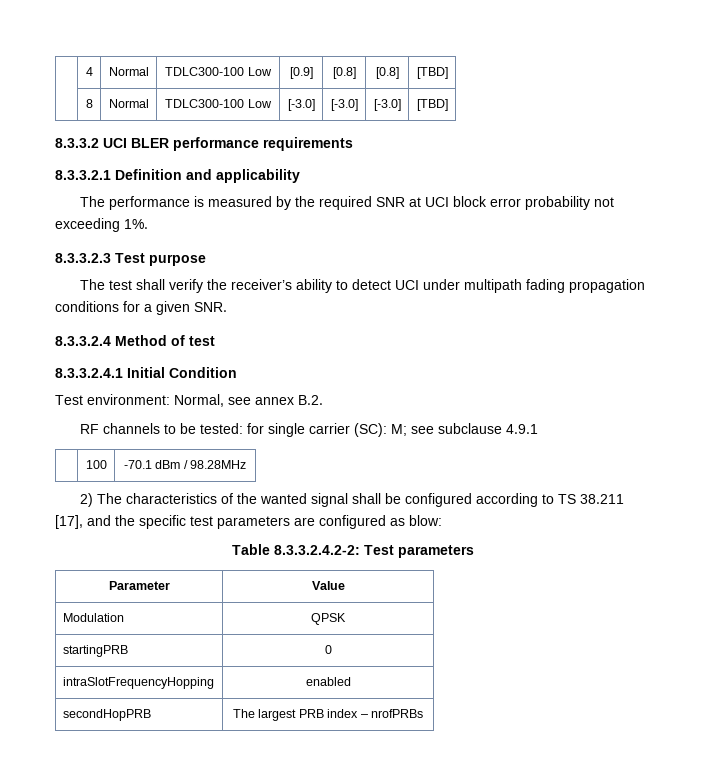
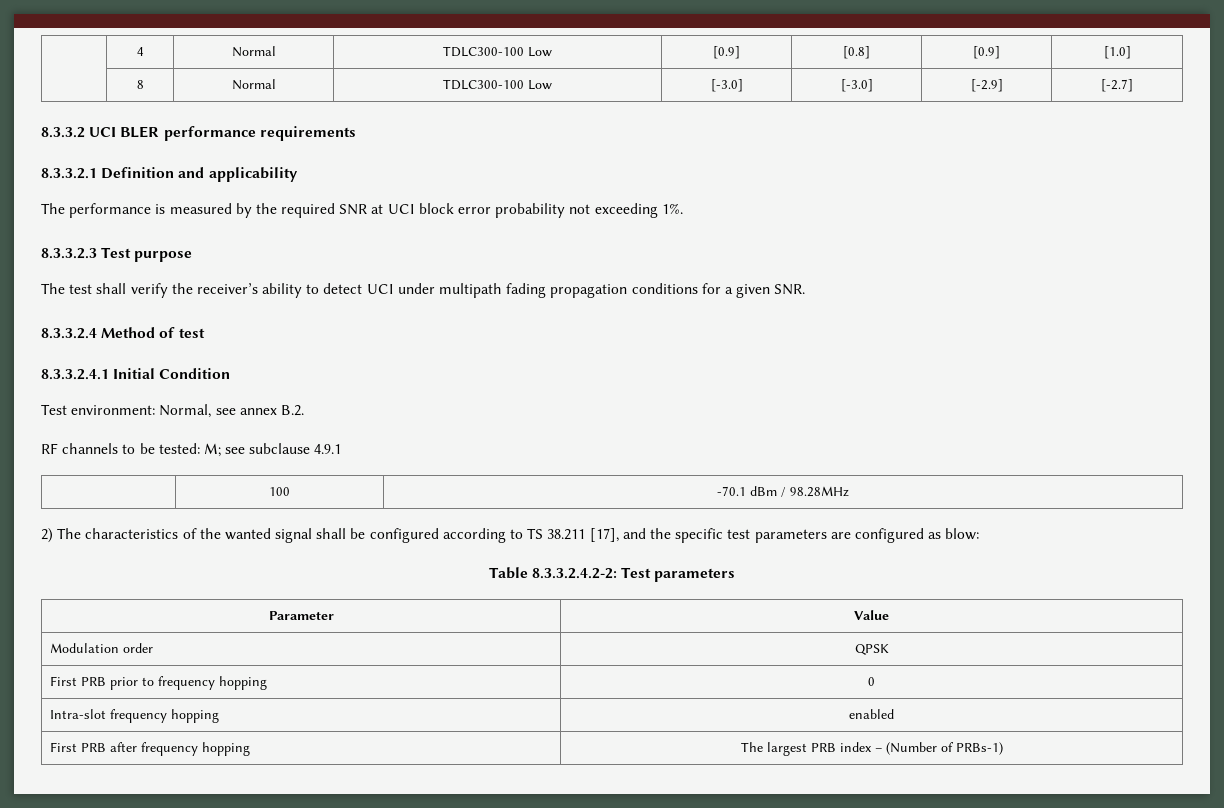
- | 4 | Normal | TDLC300-100 Low | [0.9] | [0.8] | [0.8] | [TBD]
+ | 4 | Normal | TDLC300-100 Low | [0.9] | [0.8] | [0.9] | [1.0]
- | 8 | Normal | TDLC300-100 Low | [-3.0] | [-3.0] | [-3.0] | [TBD]
+ | 8 | Normal | TDLC300-100 Low | [-3.0] | [-3.0] | [-2.9] | [-2.7]
- RF channels to be tested: for single carrier (SC): M; see subclause 4.9.1
+ RF channels to be tested: M; see subclause 4.9.1
- Modulation | QPSK
+ Modulation order | QPSK
- startingPRB | 0
- intraSlotFrequencyHopping | enabled
- secondHopPRB | The largest PRB index – nrofPRBs
+ First PRB prior to frequency hopping | 0
+ Intra-slot frequency hopping | enabled
+ First PRB after frequency hopping | The largest PRB index – (Number of PRBs-1)

